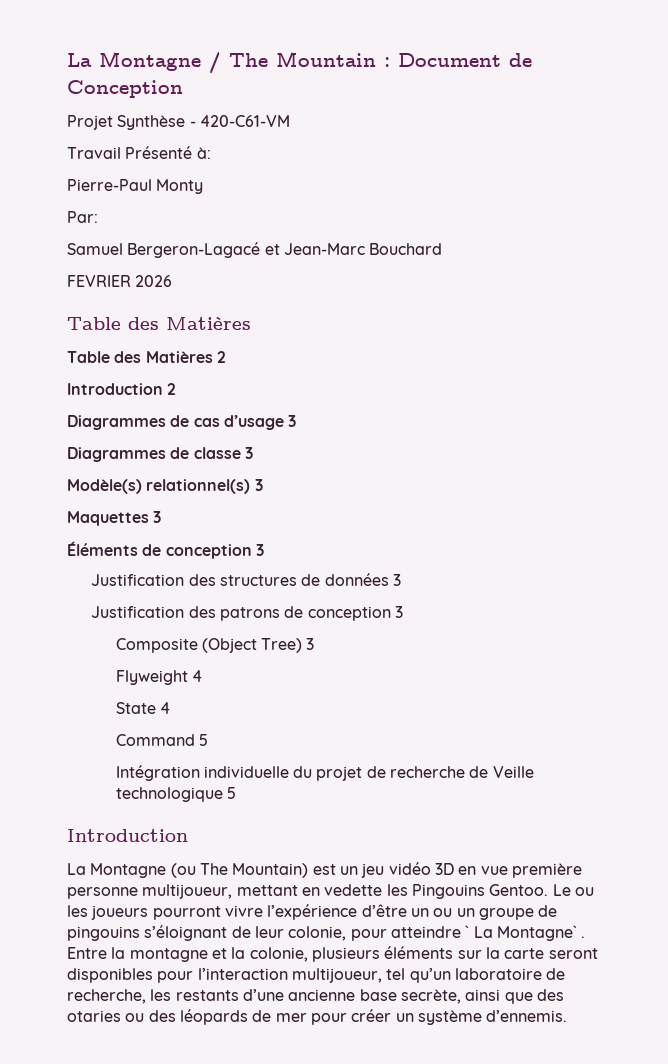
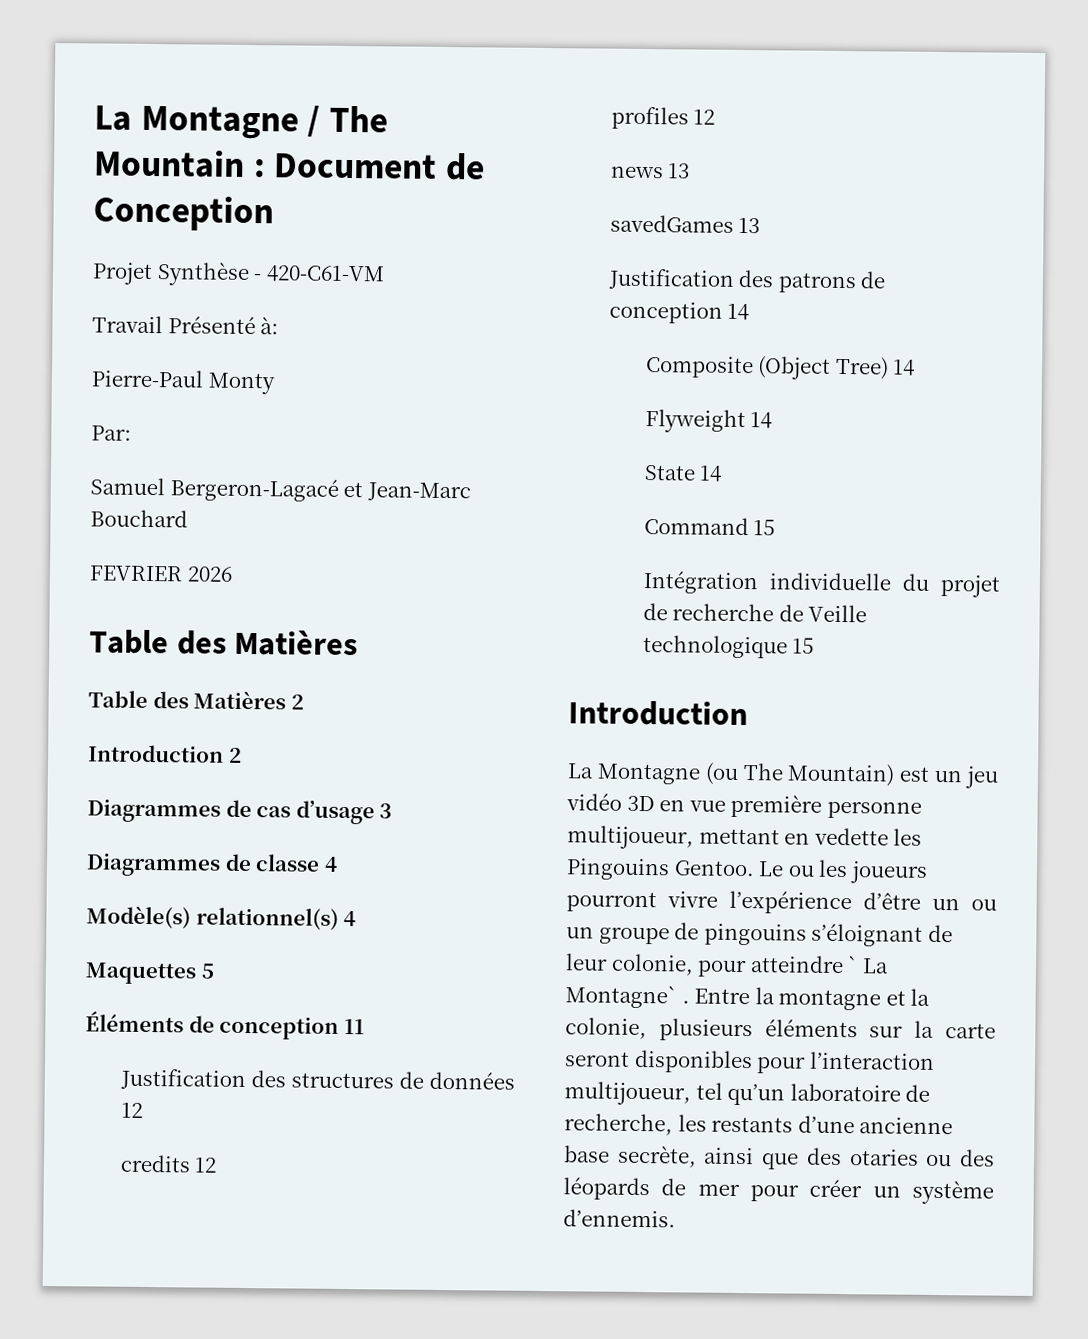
- Diagrammes de classe 3
+ Diagrammes de classe 4
- Modèle(s) relationnel(s) 3
+ Modèle(s) relationnel(s) 4
- Maquettes 3
+ Maquettes 5
- Éléments de conception 3
+ Éléments de conception 11
- Justification des structures de données 3
+ Justification des structures de données 12
+ credits 12
+ profiles 12
+ news 13
+ savedGames 13
- Justification des patrons de conception 3
+ Justification des patrons de conception 14
- Composite (Object Tree) 3
+ Composite (Object Tree) 14
- Flyweight 4
+ Flyweight 14
- State 4
+ State 14
- Command 5
+ Command 15
- Intégration individuelle du projet de recherche de Veille technologique 5
+ Intégration individuelle du projet de recherche de Veille technologique 15

